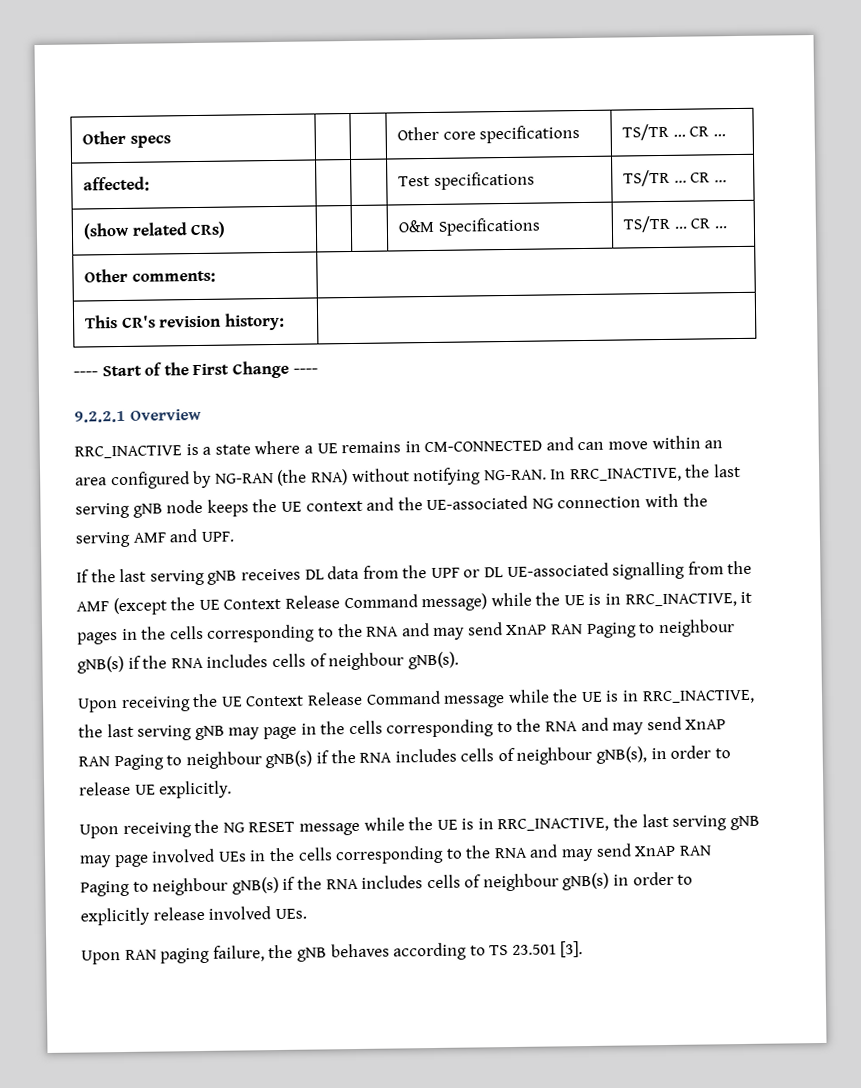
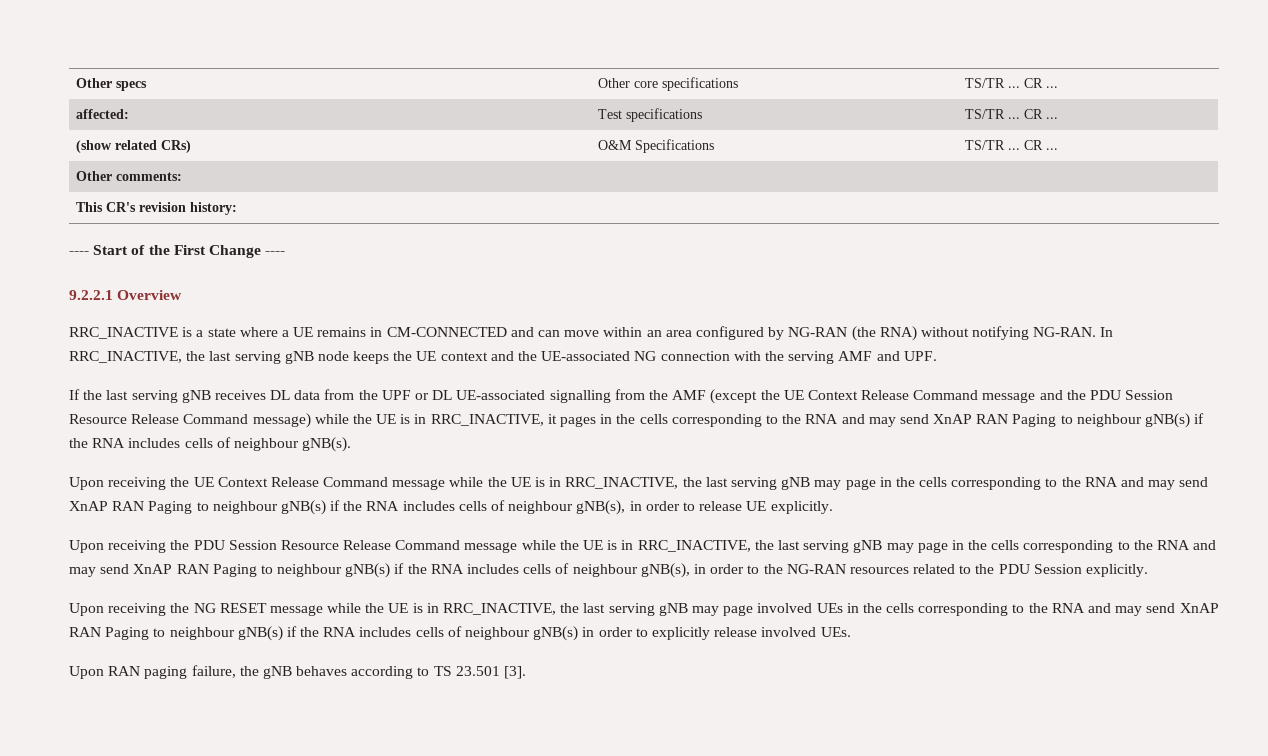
- If the last serving gNB receives DL data from the UPF or DL UE-associated signalling from the AMF (except the UE Context Release Command message) while the UE is in RRC_INACTIVE, it pages in the cells corresponding to the RNA and may send XnAP RAN Paging to neighbour gNB(s) if the RNA includes cells of neighbour gNB(s).
+ If the last serving gNB receives DL data from the UPF or DL UE-associated signalling from the AMF (except the UE Context Release Command message and the PDU Session Resource Release Command message) while the UE is in RRC_INACTIVE, it pages in the cells corresponding to the RNA and may send XnAP RAN Paging to neighbour gNB(s) if the RNA includes cells of neighbour gNB(s).
+ Upon receiving the PDU Session Resource Release Command message while the UE is in RRC_INACTIVE, the last serving gNB may page in the cells corresponding to the RNA and may send XnAP RAN Paging to neighbour gNB(s) if the RNA includes cells of neighbour gNB(s), in order to the NG-RAN resources related to the PDU Session explicitly.

